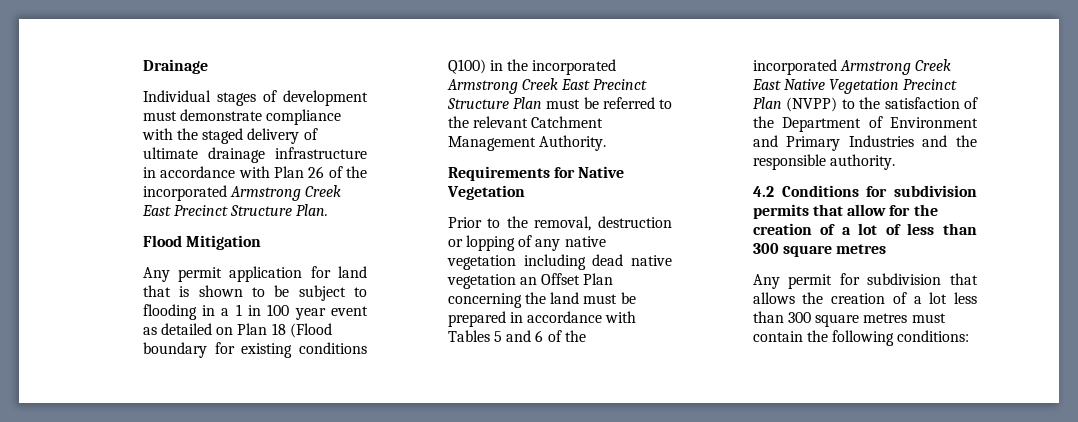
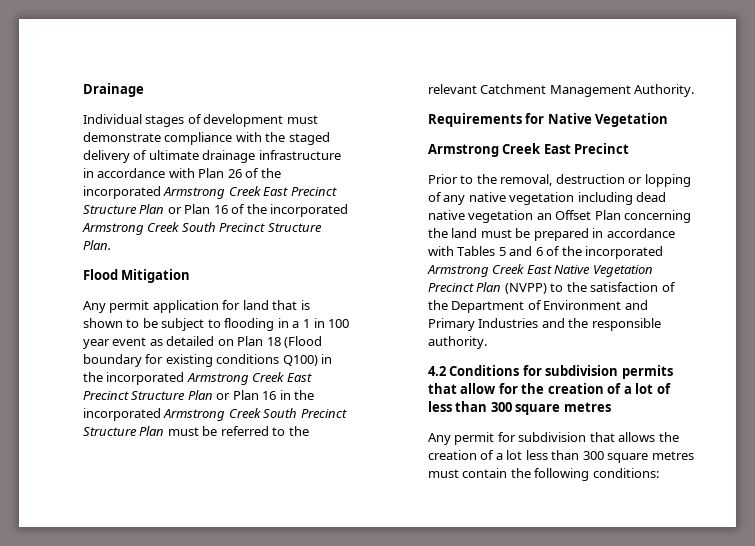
- Individual stages of development must demonstrate compliance with the staged delivery of ultimate drainage infrastructure in accordance with Plan 26 of the incorporated Armstrong Creek East Precinct Structure Plan.
+ Individual stages of development must demonstrate compliance with the staged delivery of ultimate drainage infrastructure in accordance with Plan 26 of the incorporated Armstrong Creek East Precinct Structure Plan or Plan 16 of the incorporated Armstrong Creek South Precinct Structure Plan.
- Any permit application for land that is shown to be subject to flooding in a 1 in 100 year event as detailed on Plan 18 (Flood boundary for existing conditions Q100) in the incorporated Armstrong Creek East Precinct Structure Plan must be referred to the relevant Catchment Management Authority.
+ Any permit application for land that is shown to be subject to flooding in a 1 in 100 year event as detailed on Plan 18 (Flood boundary for existing conditions Q100) in the incorporated Armstrong Creek East Precinct Structure Plan or Plan 16 in the incorporated Armstrong Creek South Precinct Structure Plan must be referred to the relevant Catchment Management Authority.
  Requirements for Native Vegetation
+ Armstrong Creek East Precinct

